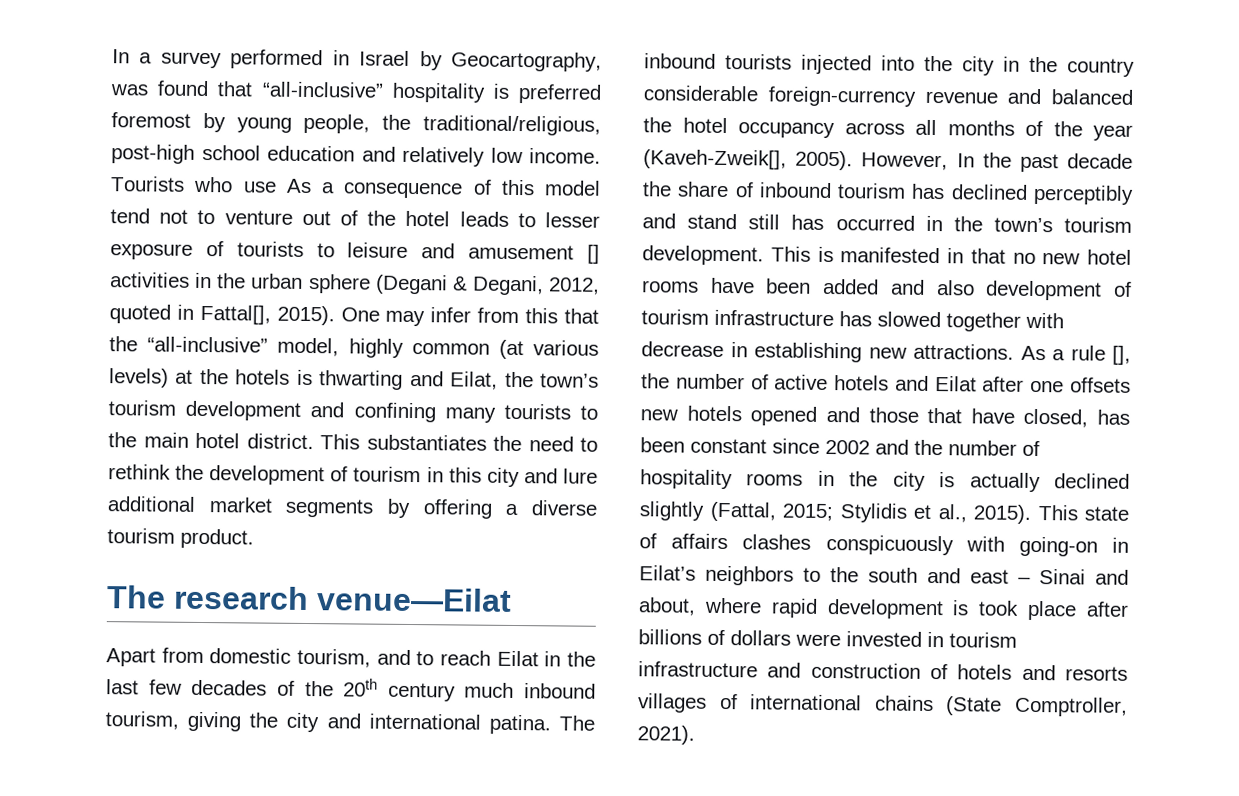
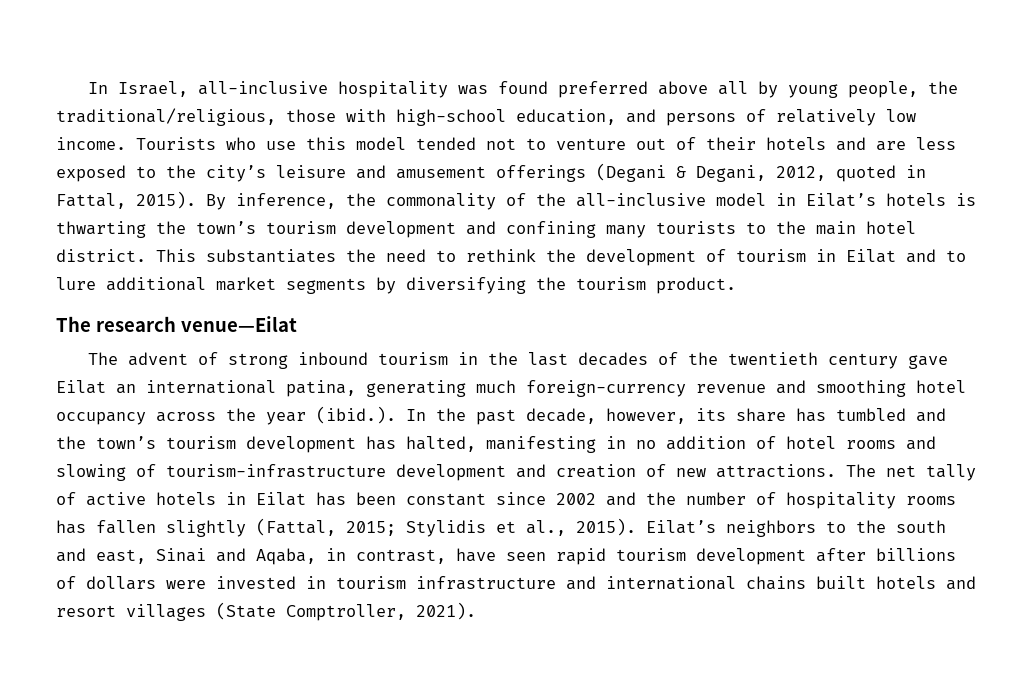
- In a survey performed in Israel by Geocartography, was found that “all-inclusive” hospitality is preferred foremost by young people, the traditional/religious, post-high school education and relatively low income.
+ In Israel, all-inclusive hospitality was found preferred above all by young people, the traditional/religious, those with high-school education, and persons of relatively low income.
- Tourists who use As a consequence of this model tend not to venture out of the hotel leads to lesser exposure of tourists to leisure and amusement [] activities in the urban sphere (Degani & Degani, 2012, quoted in Fattal[], 2015). One may infer from this that the “all-inclusive” model, highly common (at various levels) at the hotels is thwarting and Eilat, the town’s tourism development and confining many tourists to the main hotel district.
+ Tourists who use this model tended not to venture out of their hotels and are less exposed to the city’s leisure and amusement offerings (Degani & Degani, 2012, quoted in Fattal, 2015). By inference, the commonality of the all-inclusive model in Eilat’s hotels is thwarting the town’s tourism development and confining many tourists to the main hotel district.
- This substantiates the need to rethink the development of tourism in this city and lure additional market segments by offering a diverse tourism product.
+ This substantiates the need to rethink the development of tourism in Eilat and to lure additional market segments by diversifying the tourism product.
- Apart from domestic tourism, and to reach Eilat in the last few decades of the 20th century much inbound tourism, giving the city and international patina. The inbound tourists injected into the city in the country considerable foreign-currency revenue and balanced the hotel occupancy across all months of the year (Kaveh-Zweik[], 2005). However, In the past decade the share of inbound tourism has declined perceptibly and stand still has occurred in the town’s tourism development. This is manifested in that no new hotel rooms have been added and also development of tourism infrastructure has slowed together with decrease in establishing new attractions. As a rule [], the number of active hotels and Eilat after one offsets new hotels opened and those that have closed, has been constant since 2002 and the number of hospitality rooms in the city is actually declined slightly (Fattal, 2015; Stylidis et al., 2015).
+ The advent of strong inbound tourism in the last decades of the twentieth century gave Eilat an international patina, generating much foreign-currency revenue and smoothing hotel occupancy across the year (ibid.). In the past decade, however, its share has tumbled and the town’s tourism development has halted, manifesting in no addition of hotel rooms and slowing of tourism-infrastructure development and creation of new attractions. The net tally of active hotels in Eilat has been constant since 2002 and the number of hospitality rooms has fallen slightly (Fattal, 2015; Stylidis et al., 2015).
- This state of affairs clashes conspicuously with going-on in Eilat’s neighbors to the south and east – Sinai and about, where rapid development is took place after billions of dollars were invested in tourism infrastructure and construction of hotels and resorts villages of international chains (State Comptroller, 2021).
+ Eilat’s neighbors to the south and east, Sinai and Aqaba, in contrast, have seen rapid tourism development after billions of dollars were invested in tourism infrastructure and international chains built hotels and resort villages (State Comptroller, 2021).

